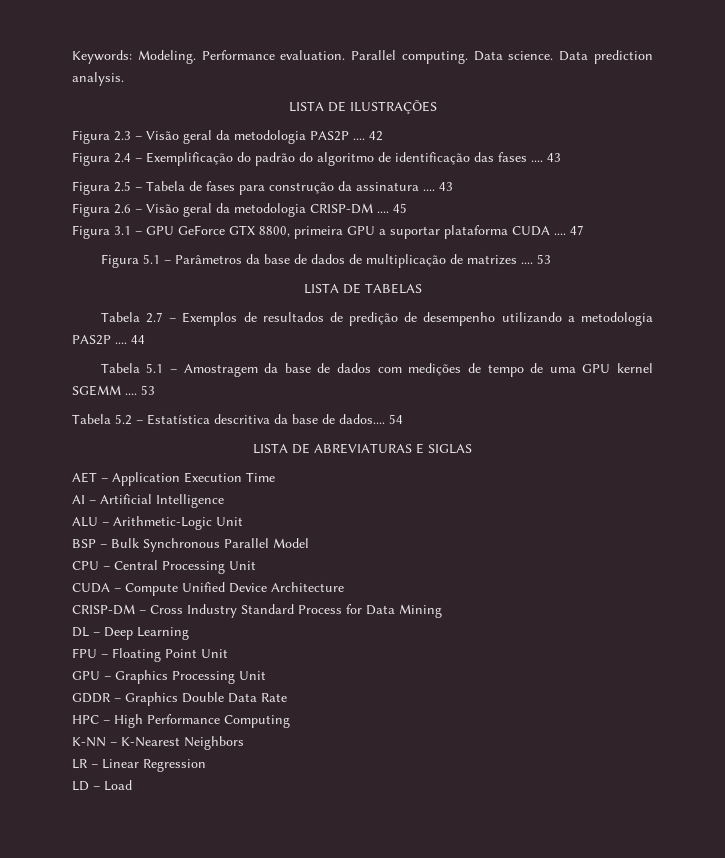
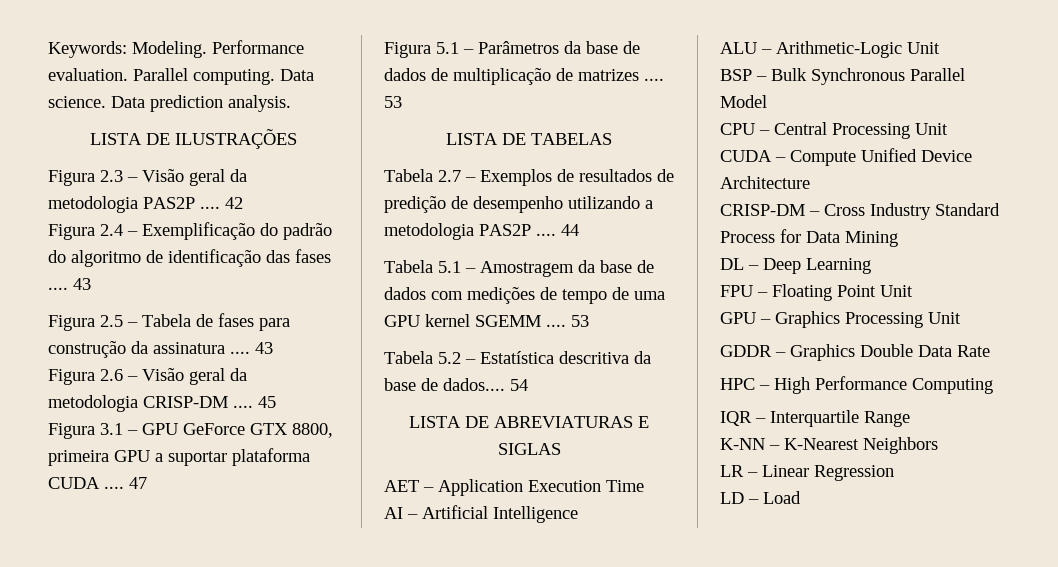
+ IQR – Interquartile Range

